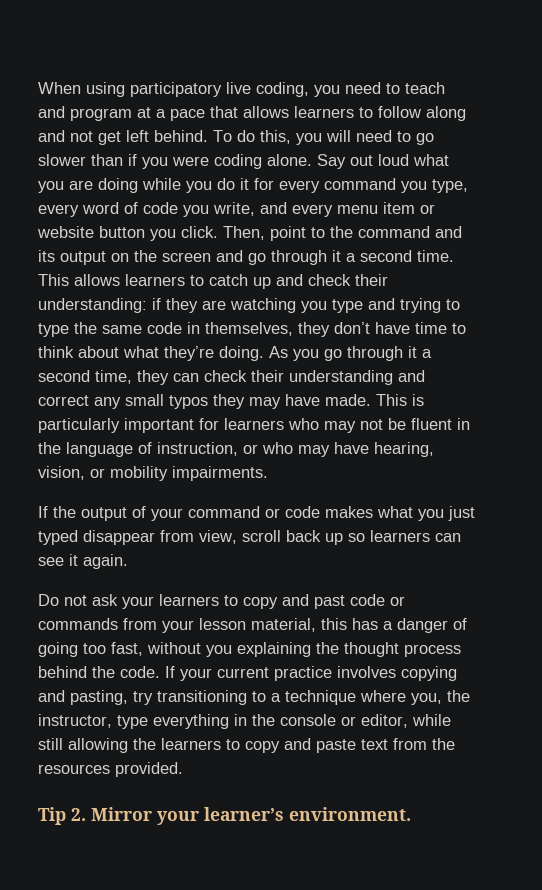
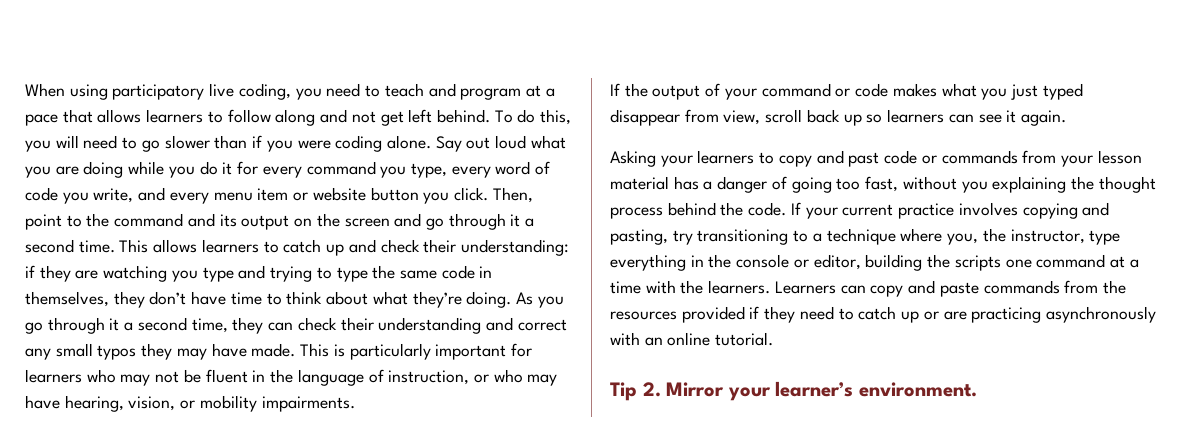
- Do not ask your learners to copy and past code or commands from your lesson material, this has a danger of going too fast, without you explaining the thought process behind the code.
+ Asking your learners to copy and past code or commands from your lesson material has a danger of going too fast, without you explaining the thought process behind the code.
- If your current practice involves copying and pasting, try transitioning to a technique where you, the instructor, type everything in the console or editor, while still allowing the learners to copy and paste text from the resources provided.
+ If your current practice involves copying and pasting, try transitioning to a technique where you, the instructor, type everything in the console or editor, building the scripts one command at a time with the learners. Learners can copy and paste commands from the resources provided if they need to catch up or are practicing asynchronously with an online tutorial.

